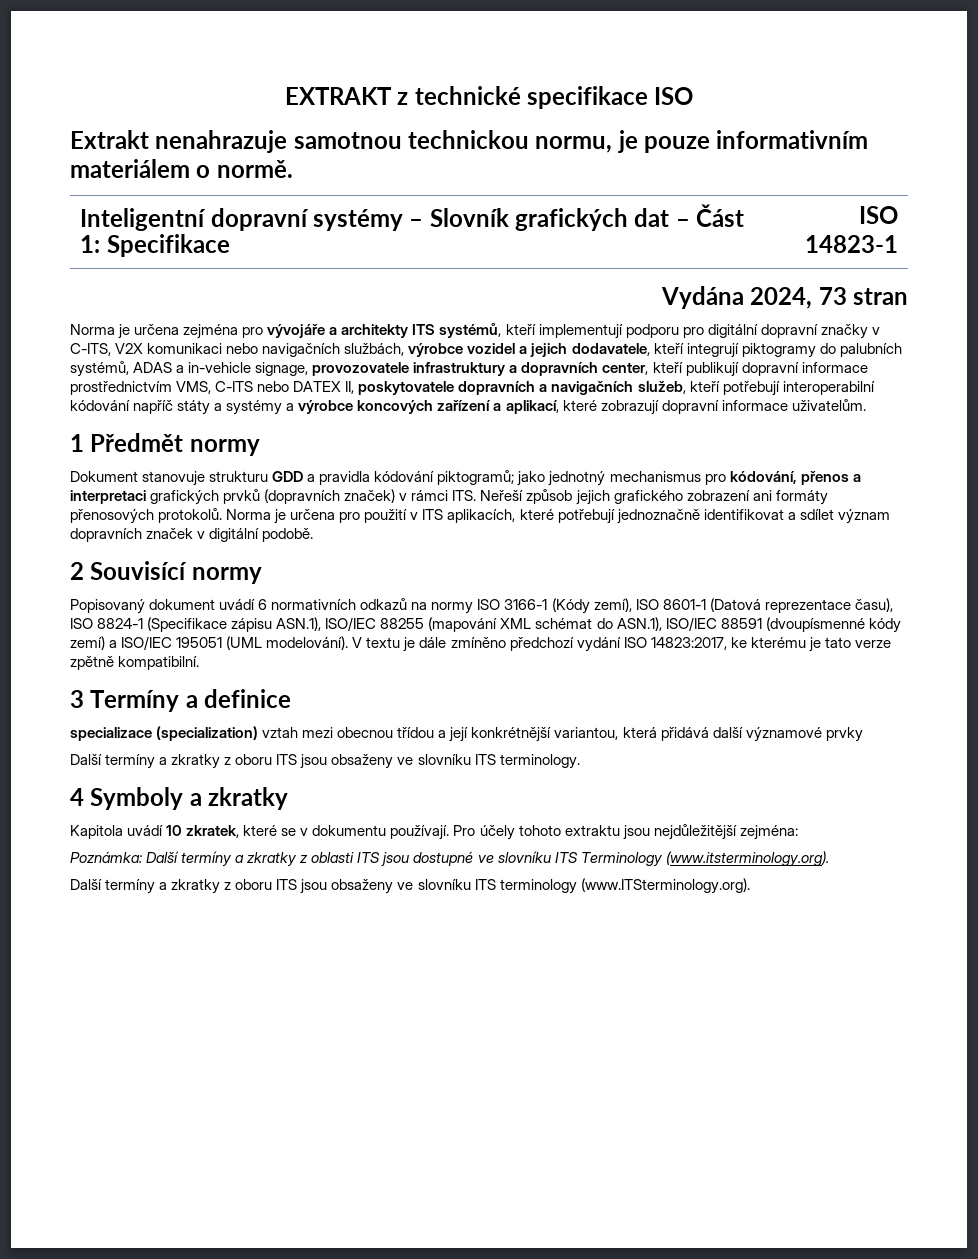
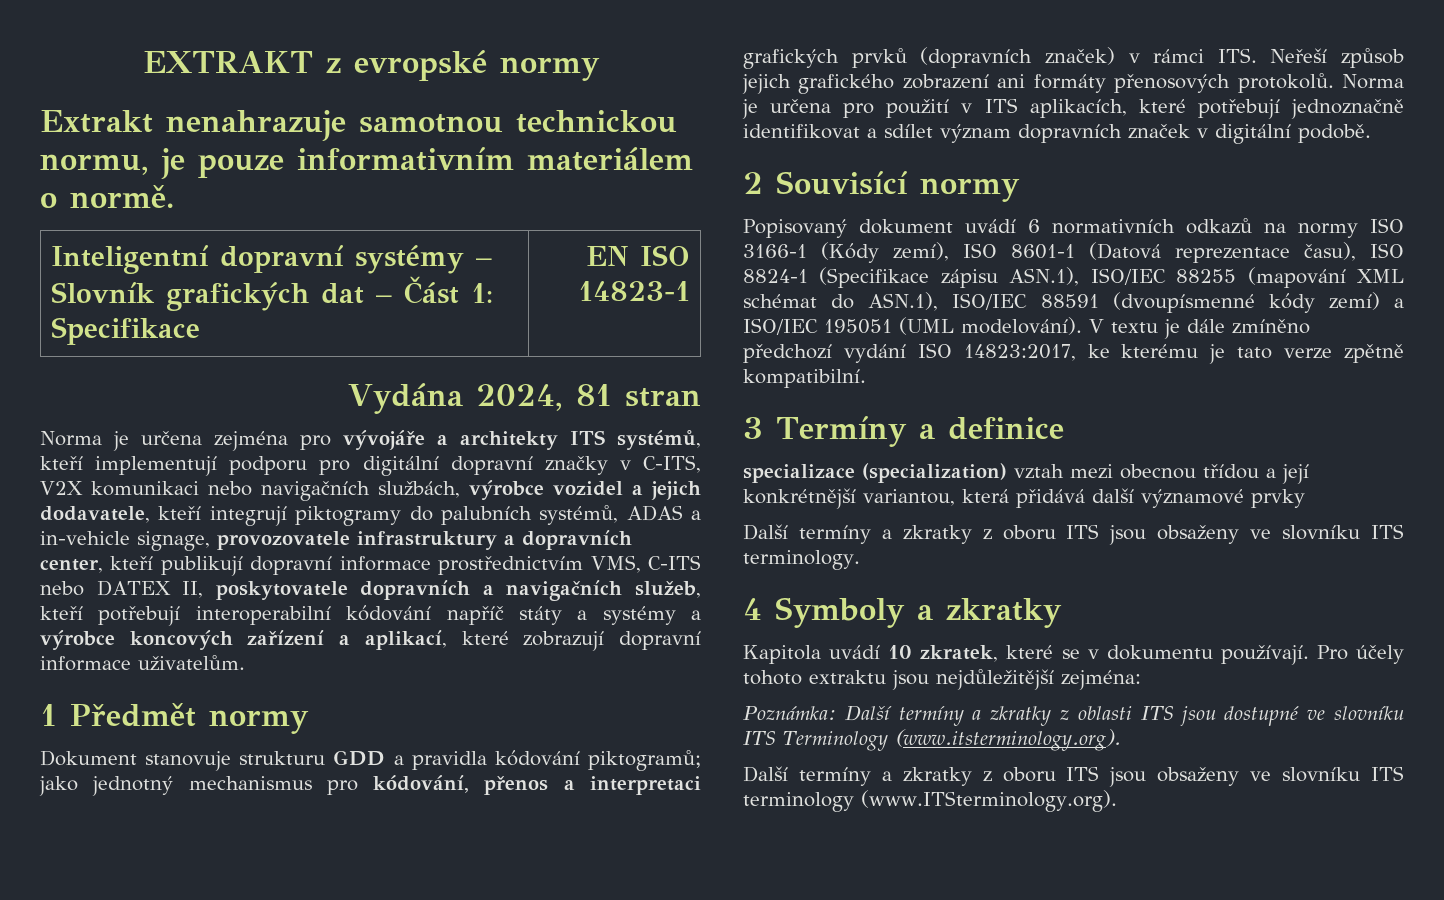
- EXTRAKT z technické specifikace ISO
+ EXTRAKT z evropské normy
- Inteligentní dopravní systémy – Slovník grafických dat – Část 1: Specifikace | ISO 14823-1
+ Inteligentní dopravní systémy – Slovník grafických dat – Část 1: Specifikace | EN ISO 14823-1
- Vydána 2024, 73 stran
+ Vydána 2024, 81 stran

